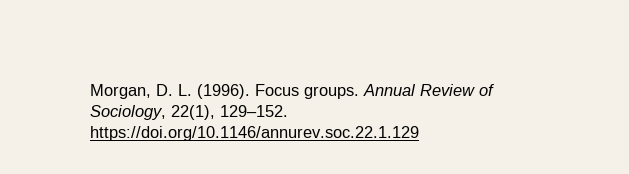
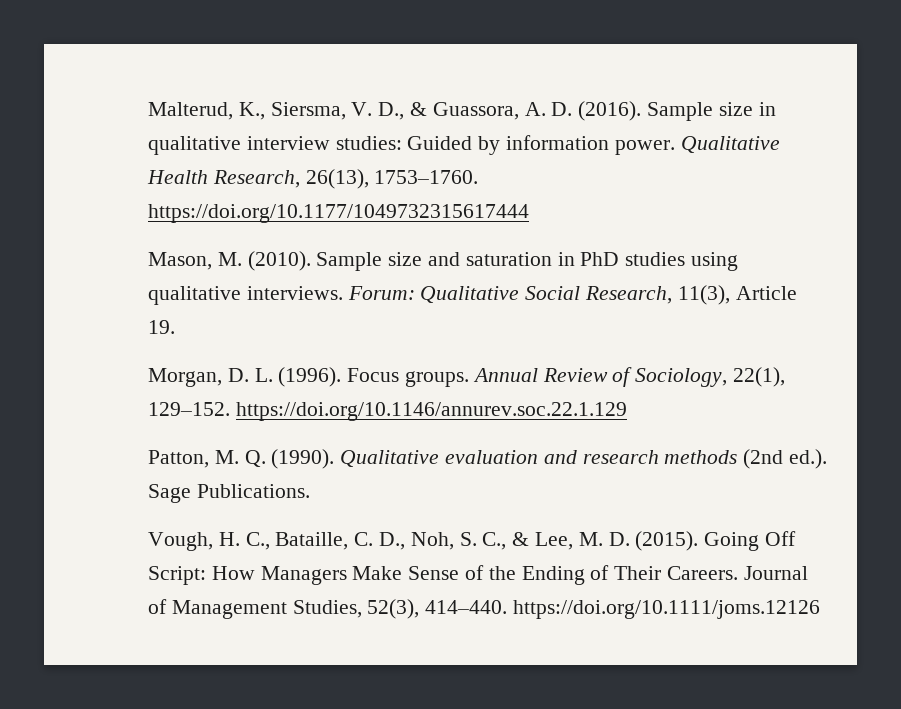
+ Malterud, K., Siersma, V. D., & Guassora, A. D. (2016). Sample size in qualitative interview studies: Guided by information power. Qualitative Health Research, 26(13), 1753–1760. https://doi.org/10.1177/1049732315617444
+ Mason, M. (2010). Sample size and saturation in PhD studies using qualitative interviews. Forum: Qualitative Social Research, 11(3), Article 19.
+ Patton, M. Q. (1990). Qualitative evaluation and research methods (2nd ed.). Sage Publications.
+ Vough, H. C., Bataille, C. D., Noh, S. C., & Lee, M. D. (2015). Going Off Script: How Managers Make Sense of the Ending of Their Careers. Journal of Management Studies, 52(3), 414–440. https://doi.org/10.1111/joms.12126

